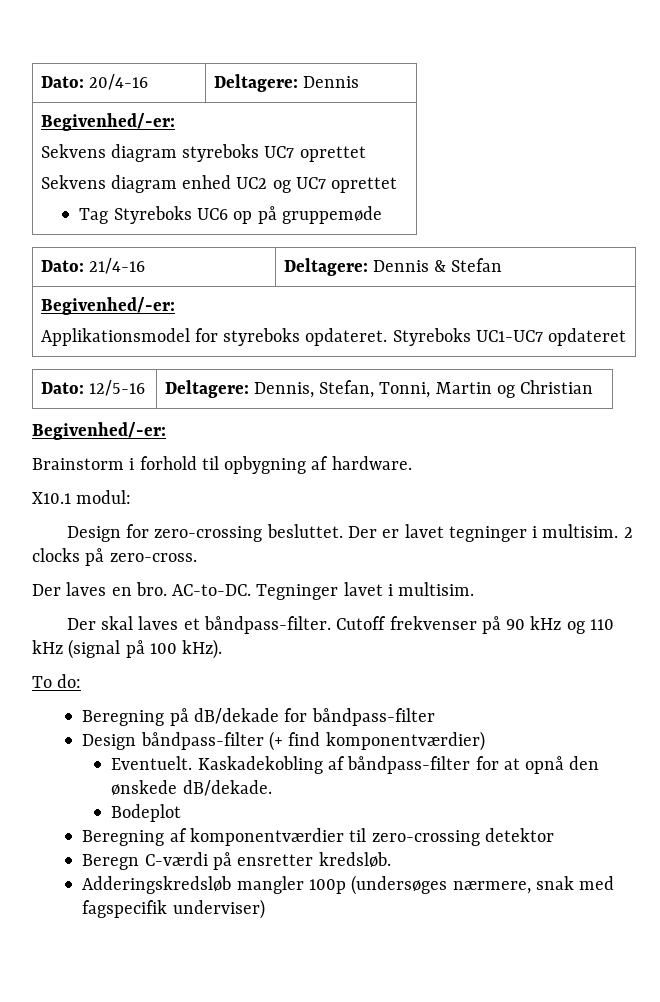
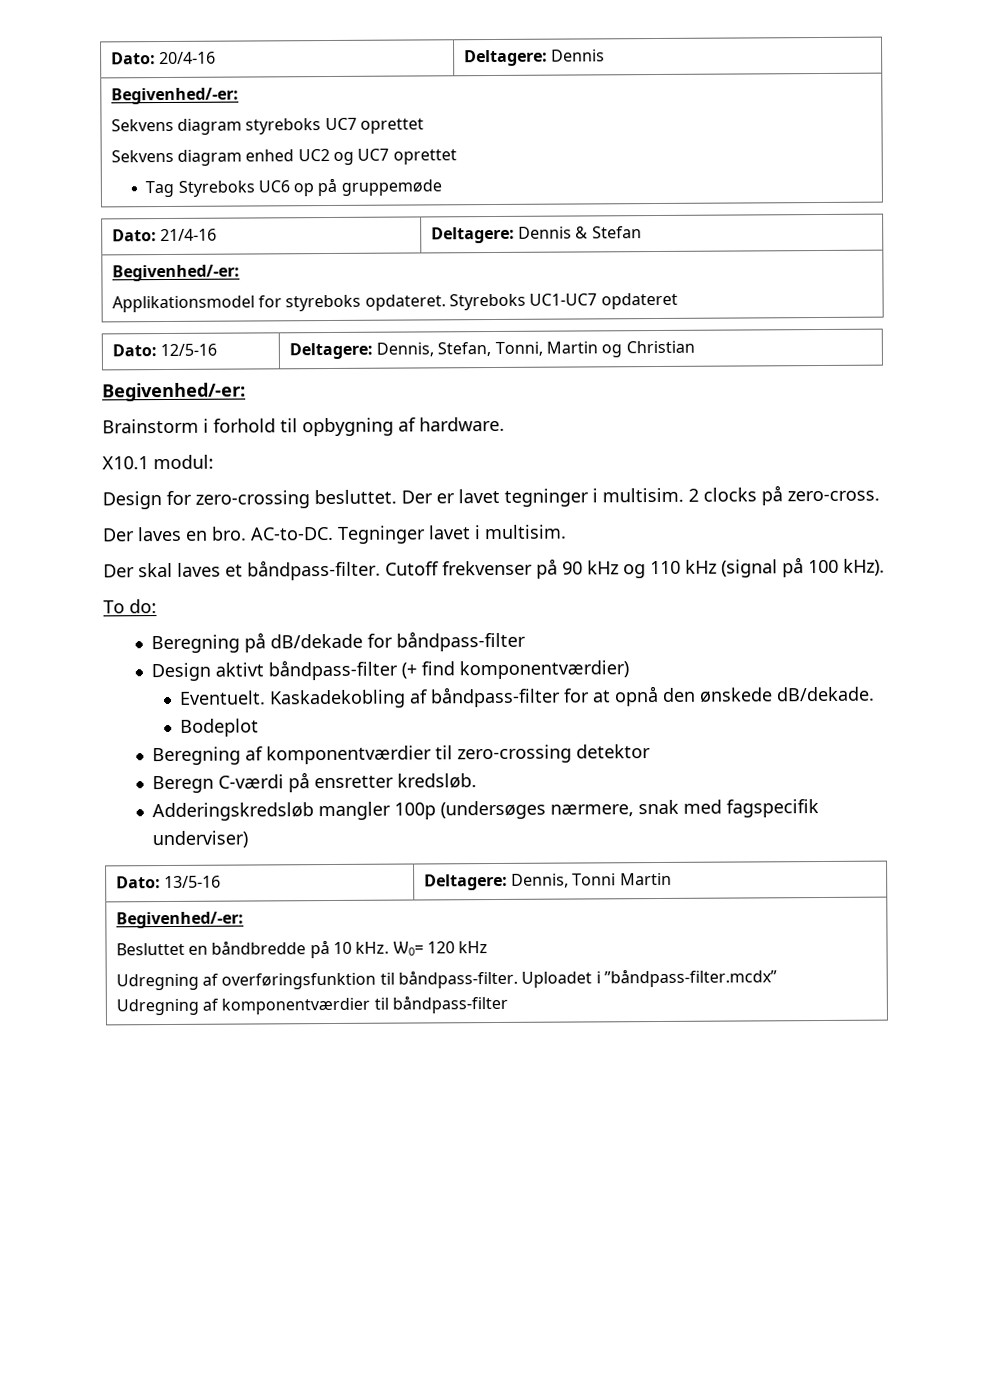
- Design båndpass-filter (+ find komponentværdier)
+ Design aktivt båndpass-filter (+ find komponentværdier)
+ Dato: 13/5-16 | Deltagere: Dennis, Tonni Martin
+ Begivenhed/-er:
+ Besluttet en båndbredde på 10 kHz. Ѡ0= 120 kHz
+ Udregning af overføringsfunktion til båndpass-filter. Uploadet i ”båndpass-filter.mcdx”
+ Udregning af komponentværdier til båndpass-filter

